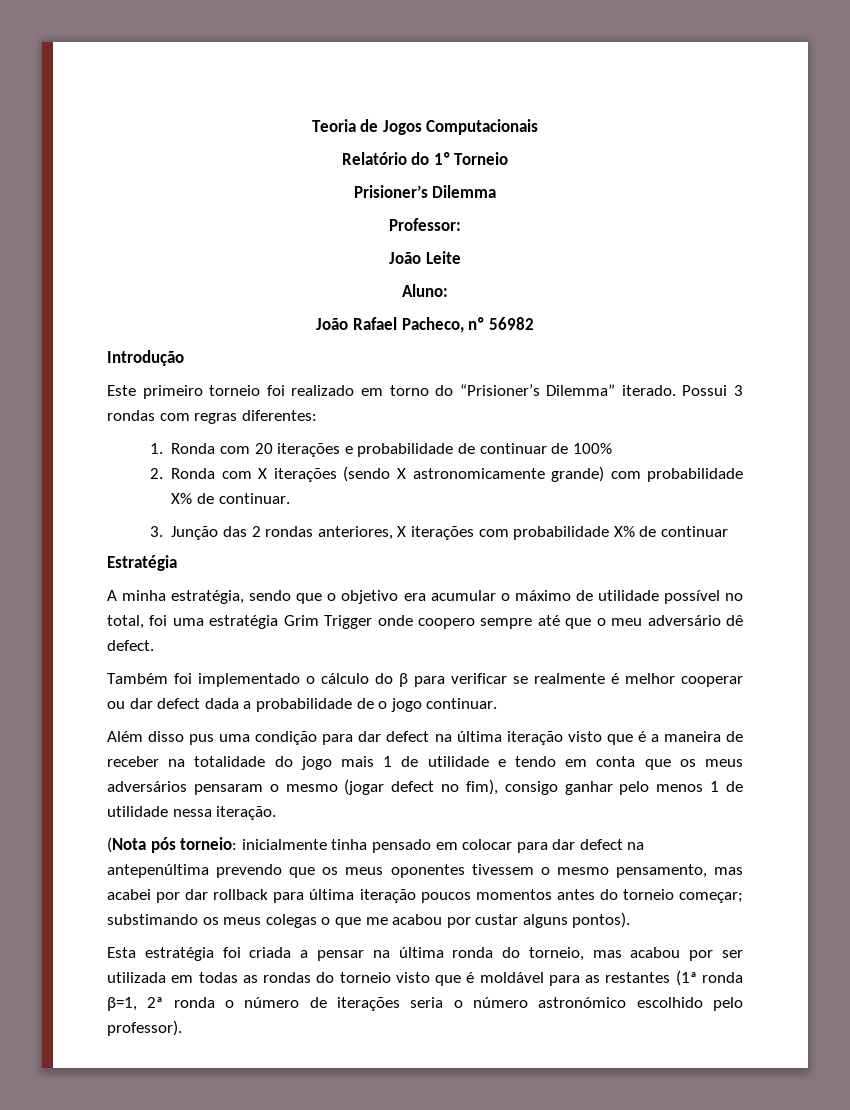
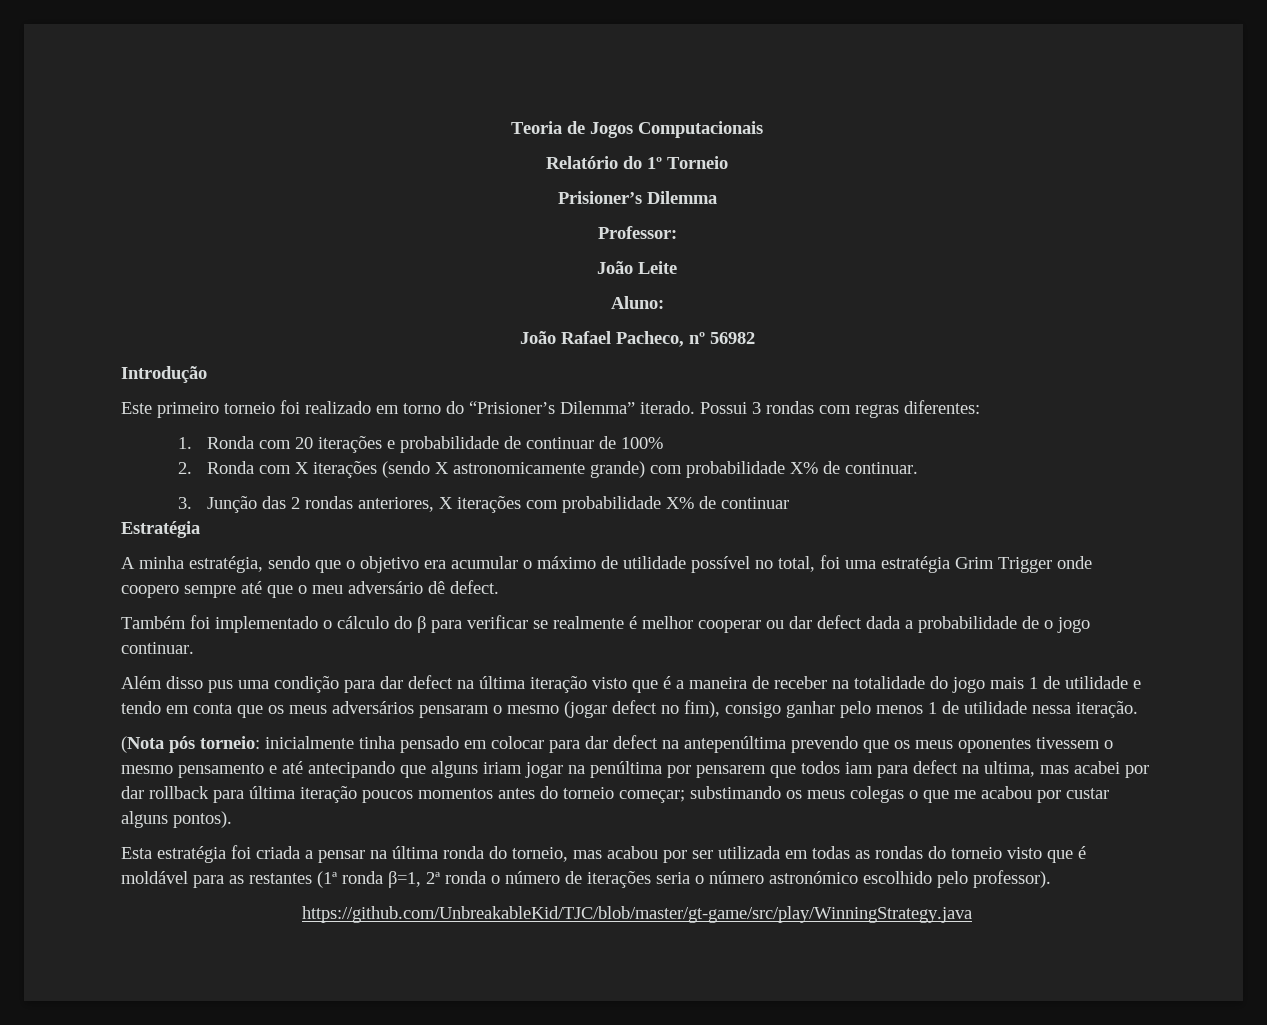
- (Nota pós torneio: inicialmente tinha pensado em colocar para dar defect na antepenúltima prevendo que os meus oponentes tivessem o mesmo pensamento, mas acabei por dar rollback para última iteração poucos momentos antes do torneio começar; substimando os meus colegas o que me acabou por custar alguns pontos).
+ (Nota pós torneio: inicialmente tinha pensado em colocar para dar defect na antepenúltima prevendo que os meus oponentes tivessem o mesmo pensamento e até antecipando que alguns iriam jogar na penúltima por pensarem que todos iam para defect na ultima, mas acabei por dar rollback para última iteração poucos momentos antes do torneio começar; substimando os meus colegas o que me acabou por custar alguns pontos).
+ https://github.com/UnbreakableKid/TJC/blob/master/gt-game/src/play/WinningStrategy.java

